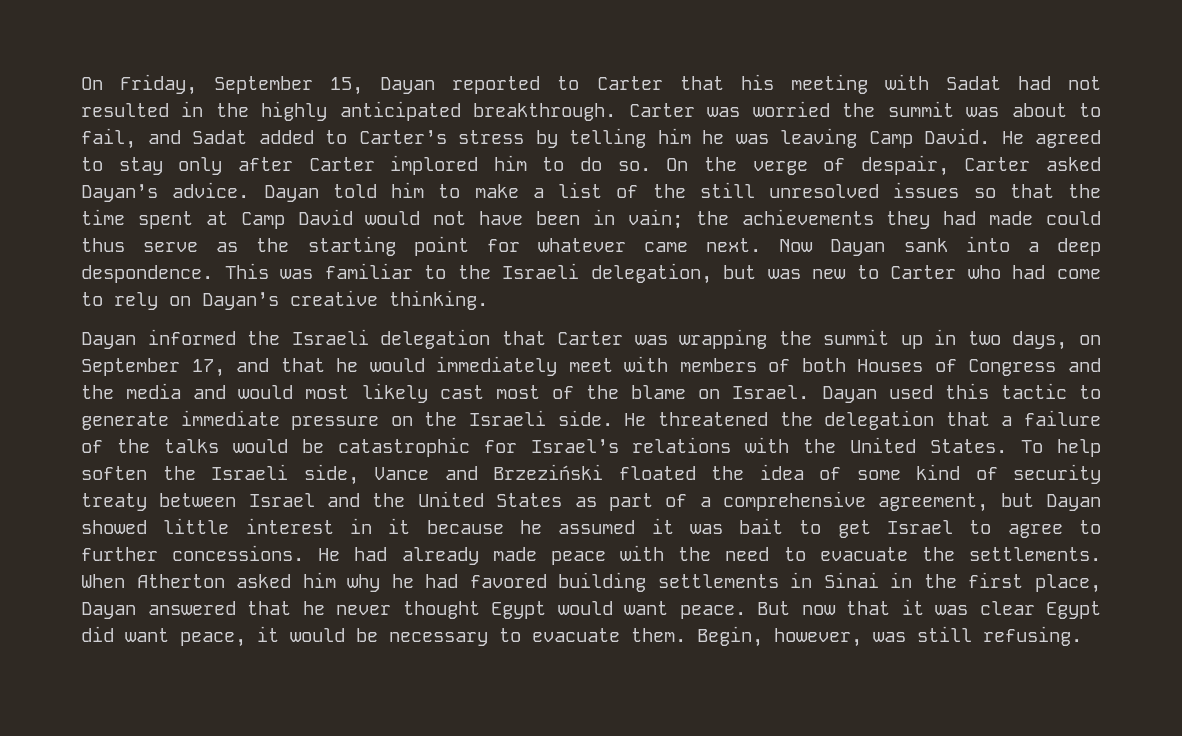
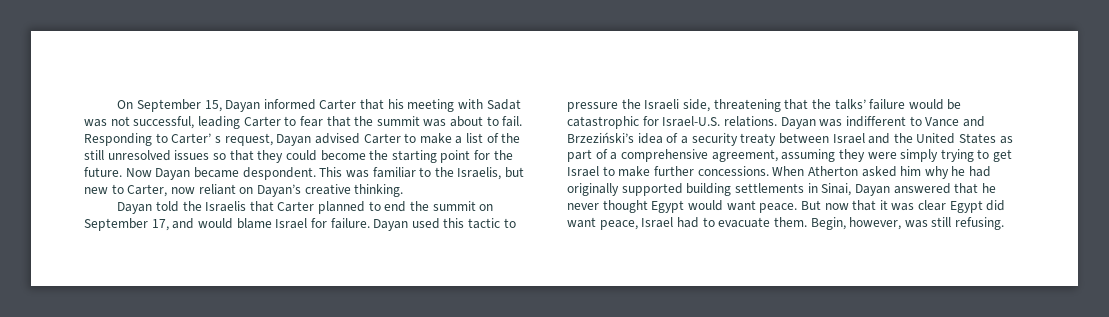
- On Friday, September 15, Dayan reported to Carter that his meeting with Sadat had not resulted in the highly anticipated breakthrough. Carter was worried the summit was about to fail, and Sadat added to Carter’s stress by telling him he was leaving Camp David. He agreed to stay only after Carter implored him to do so. On the verge of despair, Carter asked Dayan’s advice. Dayan told him to make a list of the still unresolved issues so that the time spent at Camp David would not have been in vain; the achievements they had made could thus serve as the starting point for whatever came next. Now Dayan sank into a deep despondence.
+ On September 15, Dayan informed Carter that his meeting with Sadat was not successful, leading Carter to fear that the summit was about to fail. Responding to Carter’ s request, Dayan advised Carter to make a list of the still unresolved issues so that they could become the starting point for the future. Now Dayan became despondent.
- This was familiar to the Israeli delegation, but was new to Carter who had come to rely on Dayan’s creative thinking.
+ This was familiar to the Israelis, but new to Carter, now reliant on Dayan’s creative thinking.
- Dayan informed the Israeli delegation that Carter was wrapping the summit up in two days, on September 17, and that he would immediately meet with members of both Houses of Congress and the media and would most likely cast most of the blame on Israel.
+ Dayan told the Israelis that Carter planned to end the summit on September 17, and would blame Israel for failure.
- Dayan used this tactic to generate immediate pressure on the Israeli side. He threatened the delegation that a failure of the talks would be catastrophic for Israel’s relations with the United States. To help soften the Israeli side, Vance and Brzeziński floated the idea of some kind of security treaty between Israel and the United States as part of a comprehensive agreement, but Dayan showed little interest in it because he assumed it was bait to get Israel to agree to further concessions. He had already made peace with the need to evacuate the settlements.
+ Dayan used this tactic to pressure the Israeli side, threatening that the talks’ failure would be catastrophic for Israel-U.S. relations. Dayan was indifferent to Vance and Brzeziński’s idea of a security treaty between Israel and the United States as part of a comprehensive agreement, assuming they were simply trying to get Israel to make further concessions.
- When Atherton asked him why he had favored building settlements in Sinai in the first place, Dayan answered that he never thought Egypt would want peace.
+ When Atherton asked him why he had originally supported building settlements in Sinai, Dayan answered that he never thought Egypt would want peace.
- But now that it was clear Egypt did want peace, it would be necessary to evacuate them.
+ But now that it was clear Egypt did want peace, Israel had to evacuate them.

